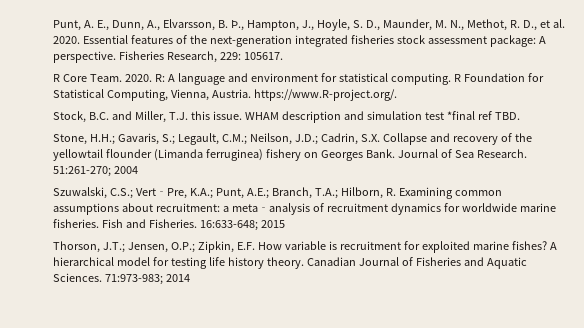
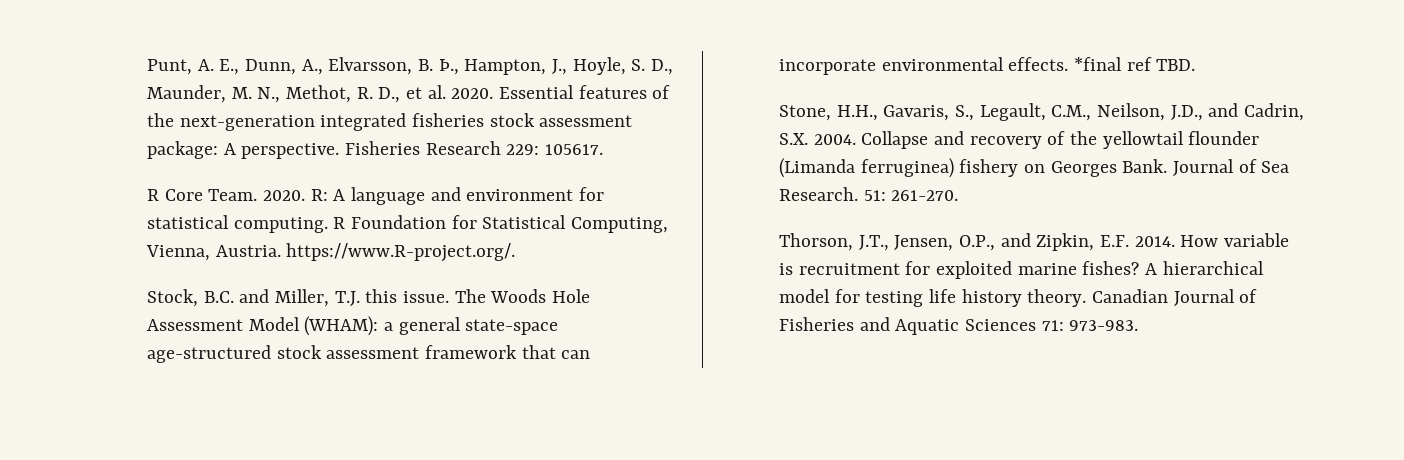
- Fisheries Research, 229: 105617.
+ Fisheries Research 229: 105617.
- WHAM description and simulation test *final ref TBD.
- Stone, H.H.; Gavaris, S.; Legault, C.M.; Neilson, J.D.; Cadrin, S.X. Collapse and recovery of the yellowtail flounder (Limanda ferruginea) fishery on Georges Bank.
+ The Woods Hole Assessment Model (WHAM): a general state-space age-structured stock assessment framework that can incorporate environmental effects. *final ref TBD.
+ Stone, H.H., Gavaris, S., Legault, C.M., Neilson, J.D., and Cadrin, S.X. 2004. Collapse and recovery of the yellowtail flounder (Limanda ferruginea) fishery on Georges Bank.
- 51:261-270; 2004
- Szuwalski, C.S.; Vert‐Pre, K.A.; Punt, A.E.; Branch, T.A.; Hilborn, R. Examining common assumptions about recruitment: a meta‐analysis of recruitment dynamics for worldwide marine fisheries. Fish and Fisheries. 16:633-648; 2015
- Thorson, J.T.; Jensen, O.P.; Zipkin, E.F. How variable is recruitment for exploited marine fishes?
+ 51: 261-270.
+ Thorson, J.T., Jensen, O.P., and Zipkin, E.F. 2014. How variable is recruitment for exploited marine fishes?
- Canadian Journal of Fisheries and Aquatic Sciences. 71:973-983; 2014
+ Canadian Journal of Fisheries and Aquatic Sciences 71: 973-983.

